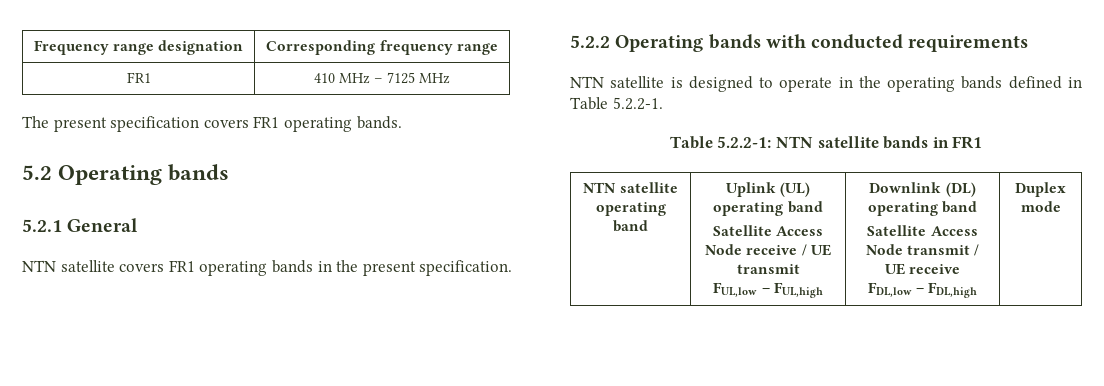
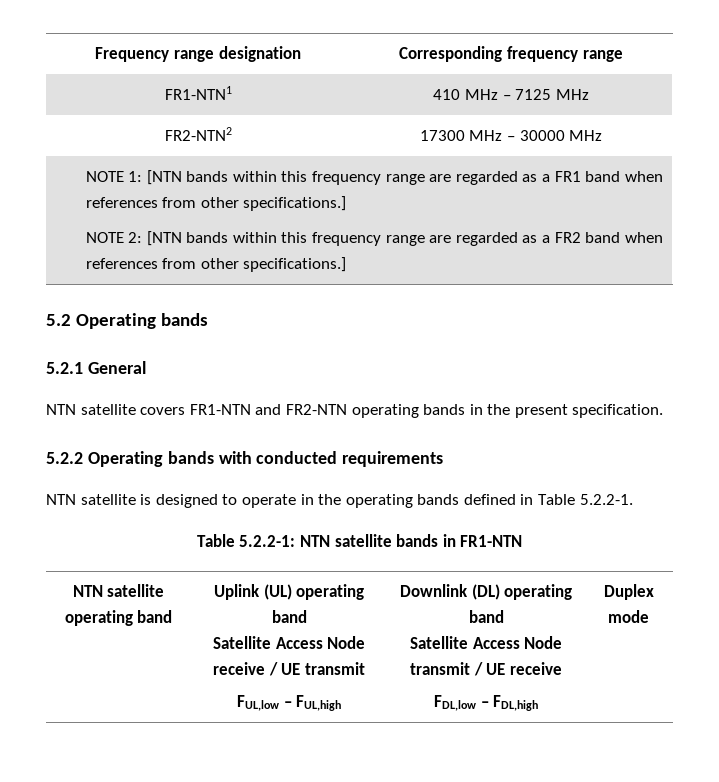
- FR1 | 410 MHz – 7125 MHz
+ FR1-NTN1 | 410 MHz – 7125 MHz
- The present specification covers FR1 operating bands.
+ FR2-NTN2 | 17300 MHz – 30000 MHz
+ NOTE 1: [NTN bands within this frequency range are regarded as a FR1 band when references from other specifications.]
+ NOTE 2: [NTN bands within this frequency range are regarded as a FR2 band when references from other specifications.]
- NTN satellite covers FR1 operating bands in the present specification.
+ NTN satellite covers FR1-NTN and FR2-NTN operating bands in the present specification.
- Table 5.2.2-1: NTN satellite bands in FR1
+ Table 5.2.2-1: NTN satellite bands in FR1-NTN

